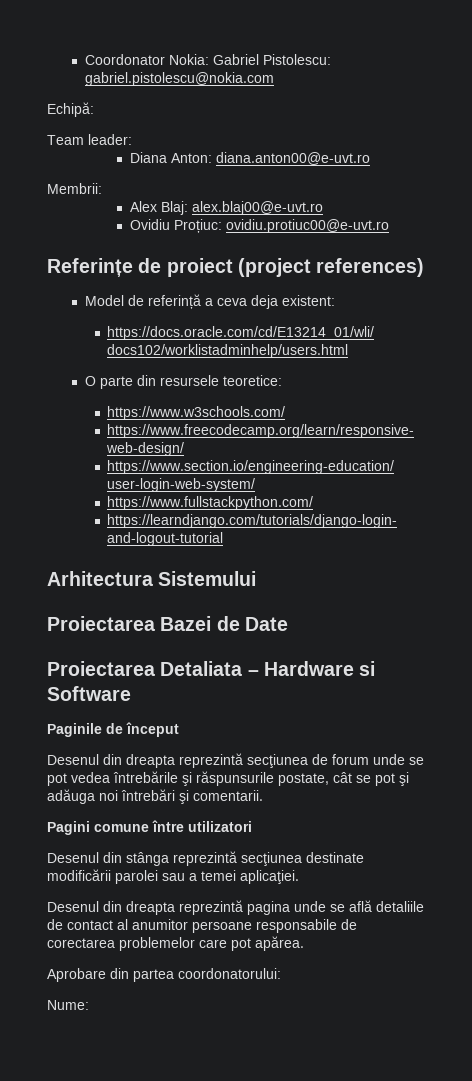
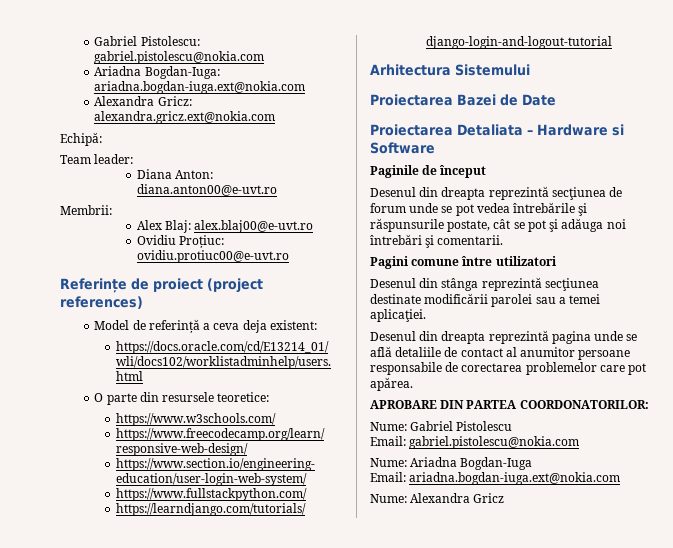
- Coordonator Nokia: Gabriel Pistolescu: gabriel.pistolescu@nokia.com
+ Gabriel Pistolescu: gabriel.pistolescu@nokia.com
+ Ariadna Bogdan-Iuga: ariadna.bogdan-iuga.ext@nokia.com
+ Alexandra Gricz: alexandra.gricz.ext@nokia.com
- Aprobare din partea coordonatorului:
- Nume:
+ APROBARE DIN PARTEA COORDONATORILOR:
+ Nume: Gabriel Pistolescu
+ Email: gabriel.pistolescu@nokia.com
+ Nume: Ariadna Bogdan-Iuga
+ Email: ariadna.bogdan-iuga.ext@nokia.com
+ Nume: Alexandra Gricz

